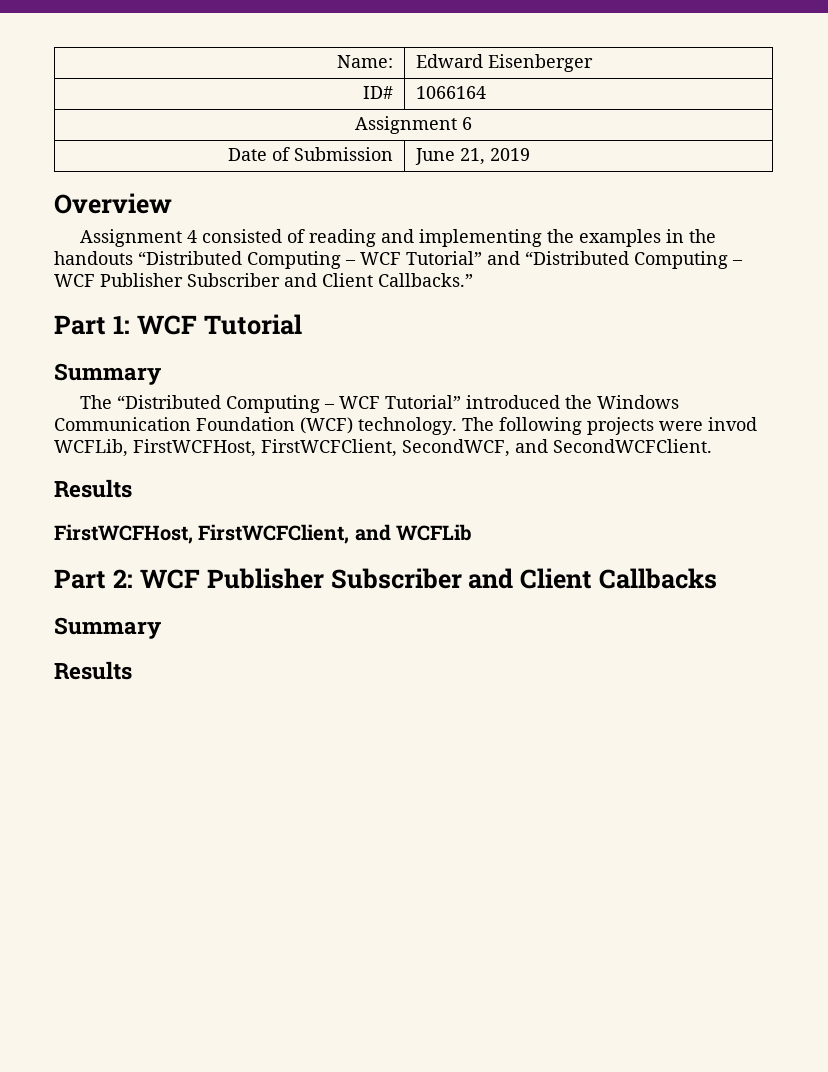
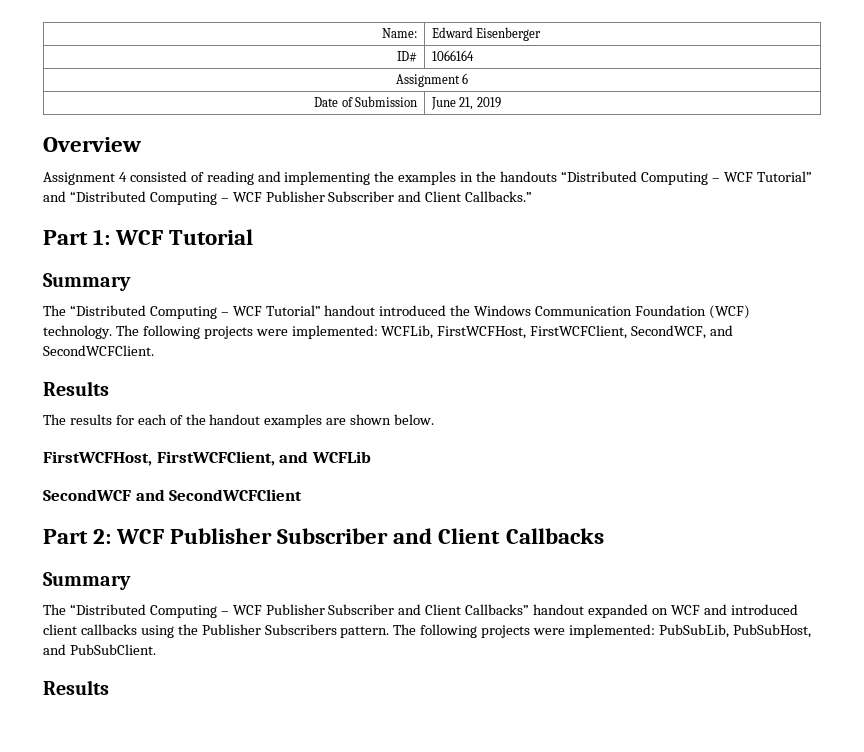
- The “Distributed Computing – WCF Tutorial” introduced the Windows Communication Foundation (WCF) technology.
+ The “Distributed Computing – WCF Tutorial” handout introduced the Windows Communication Foundation (WCF) technology.
- The following projects were invod WCFLib, FirstWCFHost, FirstWCFClient, SecondWCF, and SecondWCFClient.
+ The following projects were implemented: WCFLib, FirstWCFHost, FirstWCFClient, SecondWCF, and SecondWCFClient.
+ The results for each of the handout examples are shown below.
+ SecondWCF and SecondWCFClient
+ The “Distributed Computing – WCF Publisher Subscriber and Client Callbacks” handout expanded on WCF and introduced client callbacks using the Publisher Subscribers pattern. The following projects were implemented: PubSubLib, PubSubHost, and PubSubClient.

